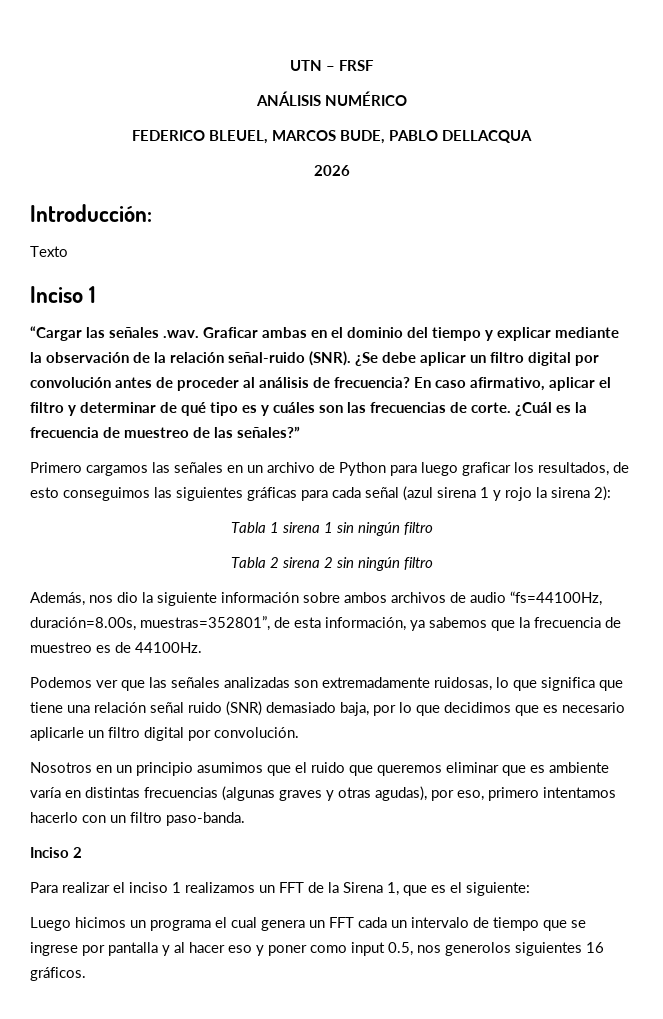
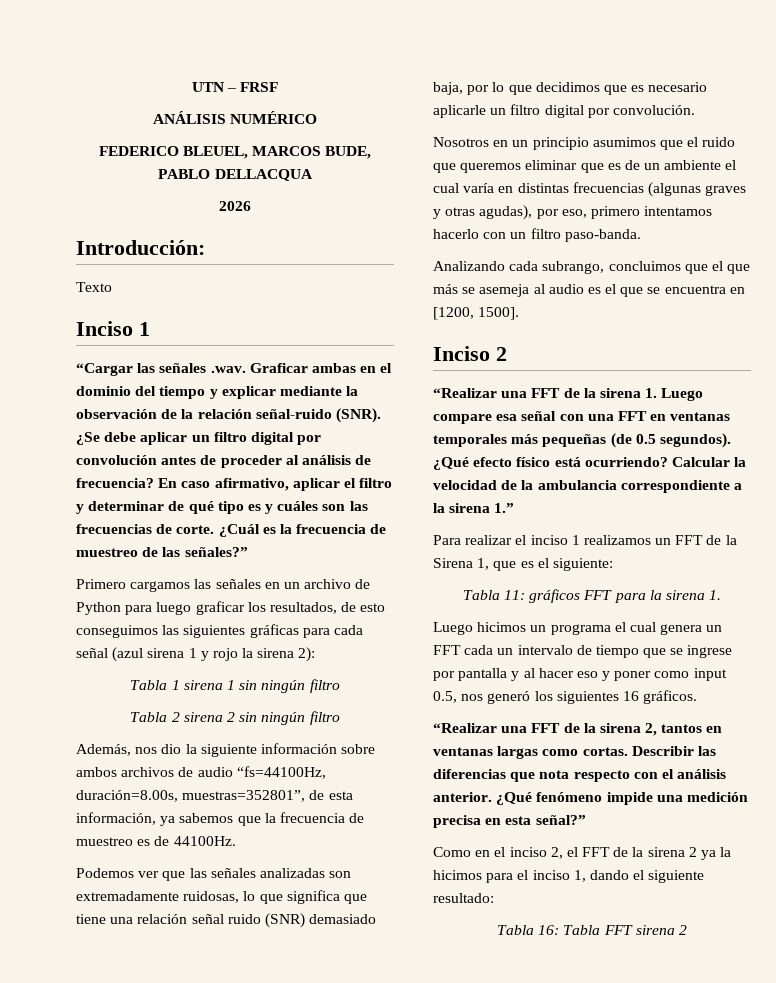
- Nosotros en un principio asumimos que el ruido que queremos eliminar que es ambiente varía en distintas frecuencias (algunas graves y otras agudas), por eso, primero intentamos hacerlo con un filtro paso-banda.
+ Nosotros en un principio asumimos que el ruido que queremos eliminar que es de un ambiente el cual varía en distintas frecuencias (algunas graves y otras agudas), por eso, primero intentamos hacerlo con un filtro paso-banda.
+ Analizando cada subrango, concluimos que el que más se asemeja al audio es el que se encuentra en [1200, 1500].
  Inciso 2
+ “Realizar una FFT de la sirena 1. Luego compare esa señal con una FFT en ventanas temporales más pequeñas (de 0.5 segundos). ¿Qué efecto físico está ocurriendo? Calcular la velocidad de la ambulancia correspondiente a la sirena 1.”
+ Tabla 11: gráficos FFT para la sirena 1.
- Luego hicimos un programa el cual genera un FFT cada un intervalo de tiempo que se ingrese por pantalla y al hacer eso y poner como input 0.5, nos generolos siguientes 16 gráficos.
+ Luego hicimos un programa el cual genera un FFT cada un intervalo de tiempo que se ingrese por pantalla y al hacer eso y poner como input 0.5, nos generó los siguientes 16 gráficos.
+ “Realizar una FFT de la sirena 2, tantos en ventanas largas como cortas. Describir las diferencias que nota respecto con el análisis anterior. ¿Qué fenómeno impide una medición precisa en esta señal?”
+ Como en el inciso 2, el FFT de la sirena 2 ya la hicimos para el inciso 1, dando el siguiente resultado:
+ Tabla 16: Tabla FFT sirena 2

